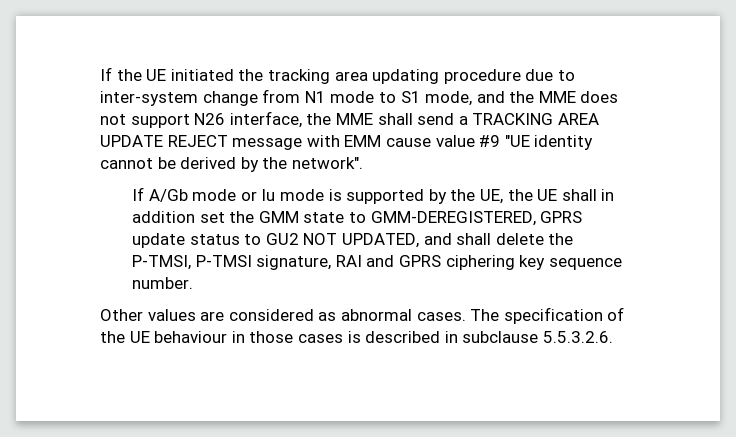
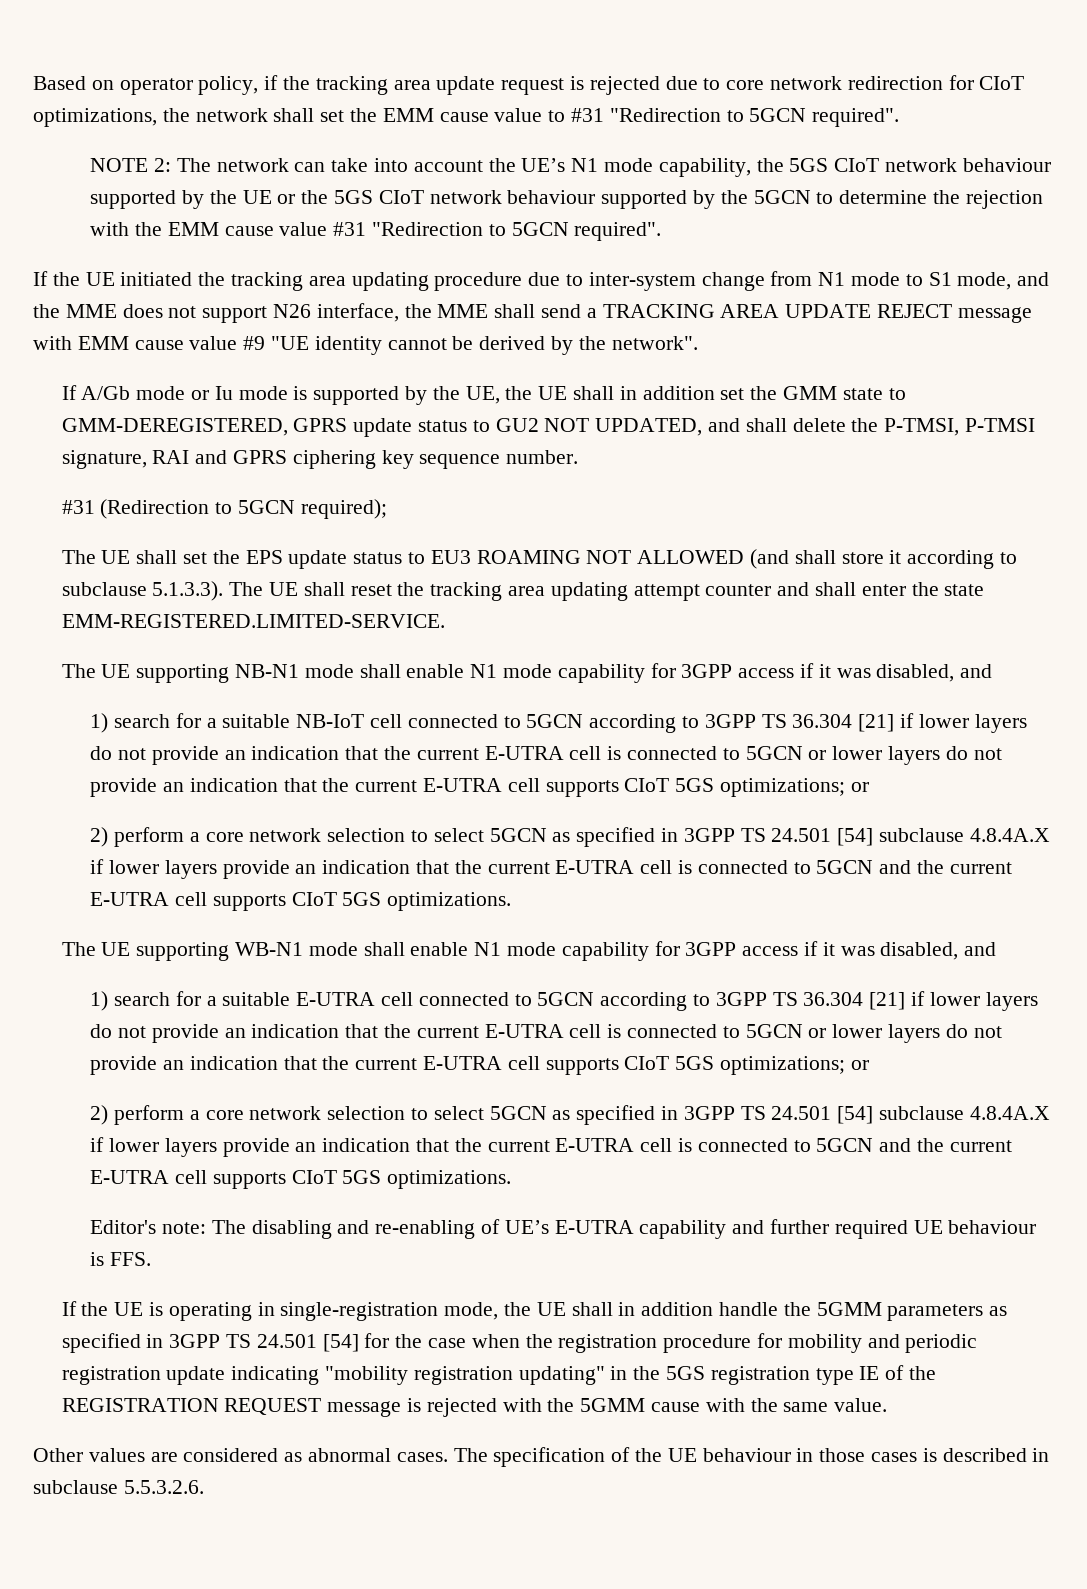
+ Based on operator policy, if the tracking area update request is rejected due to core network redirection for CIoT optimizations, the network shall set the EMM cause value to #31 "Redirection to 5GCN required".
+ NOTE 2: The network can take into account the UE’s N1 mode capability, the 5GS CIoT network behaviour supported by the UE or the 5GS CIoT network behaviour supported by the 5GCN to determine the rejection with the EMM cause value #31 "Redirection to 5GCN required".
+ #31 (Redirection to 5GCN required);
+ The UE shall set the EPS update status to EU3 ROAMING NOT ALLOWED (and shall store it according to subclause 5.1.3.3). The UE shall reset the tracking area updating attempt counter and shall enter the state EMM-REGISTERED.LIMITED-SERVICE.
+ The UE supporting NB-N1 mode shall enable N1 mode capability for 3GPP access if it was disabled, and
+ 1) search for a suitable NB-IoT cell connected to 5GCN according to 3GPP TS 36.304 [21] if lower layers do not provide an indication that the current E-UTRA cell is connected to 5GCN or lower layers do not provide an indication that the current E-UTRA cell supports CIoT 5GS optimizations; or
+ 2) perform a core network selection to select 5GCN as specified in 3GPP TS 24.501 [54] subclause 4.8.4A.X if lower layers provide an indication that the current E-UTRA cell is connected to 5GCN and the current E-UTRA cell supports CIoT 5GS optimizations.
+ The UE supporting WB-N1 mode shall enable N1 mode capability for 3GPP access if it was disabled, and
+ 1) search for a suitable E-UTRA cell connected to 5GCN according to 3GPP TS 36.304 [21] if lower layers do not provide an indication that the current E-UTRA cell is connected to 5GCN or lower layers do not provide an indication that the current E-UTRA cell supports CIoT 5GS optimizations; or
+ 2) perform a core network selection to select 5GCN as specified in 3GPP TS 24.501 [54] subclause 4.8.4A.X if lower layers provide an indication that the current E-UTRA cell is connected to 5GCN and the current E-UTRA cell supports CIoT 5GS optimizations.
+ Editor's note: The disabling and re-enabling of UE’s E-UTRA capability and further required UE behaviour is FFS.
+ If the UE is operating in single-registration mode, the UE shall in addition handle the 5GMM parameters as specified in 3GPP TS 24.501 [54] for the case when the registration procedure for mobility and periodic registration update indicating "mobility registration updating" in the 5GS registration type IE of the REGISTRATION REQUEST message is rejected with the 5GMM cause with the same value.

